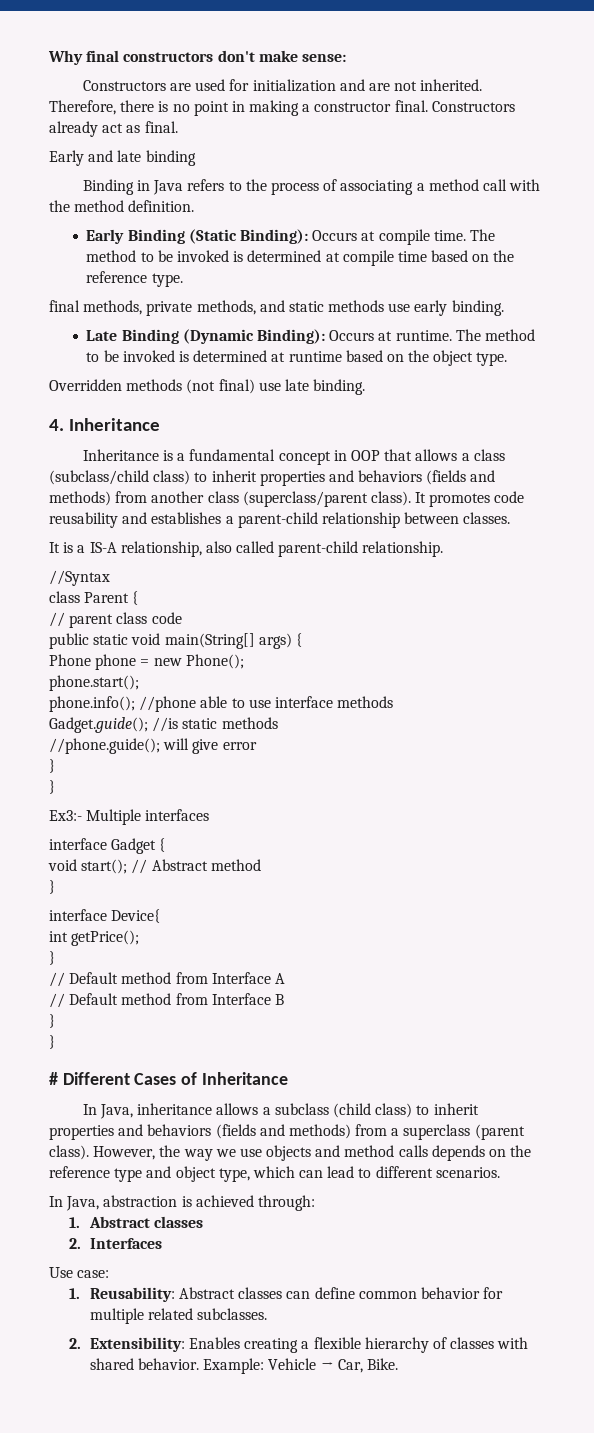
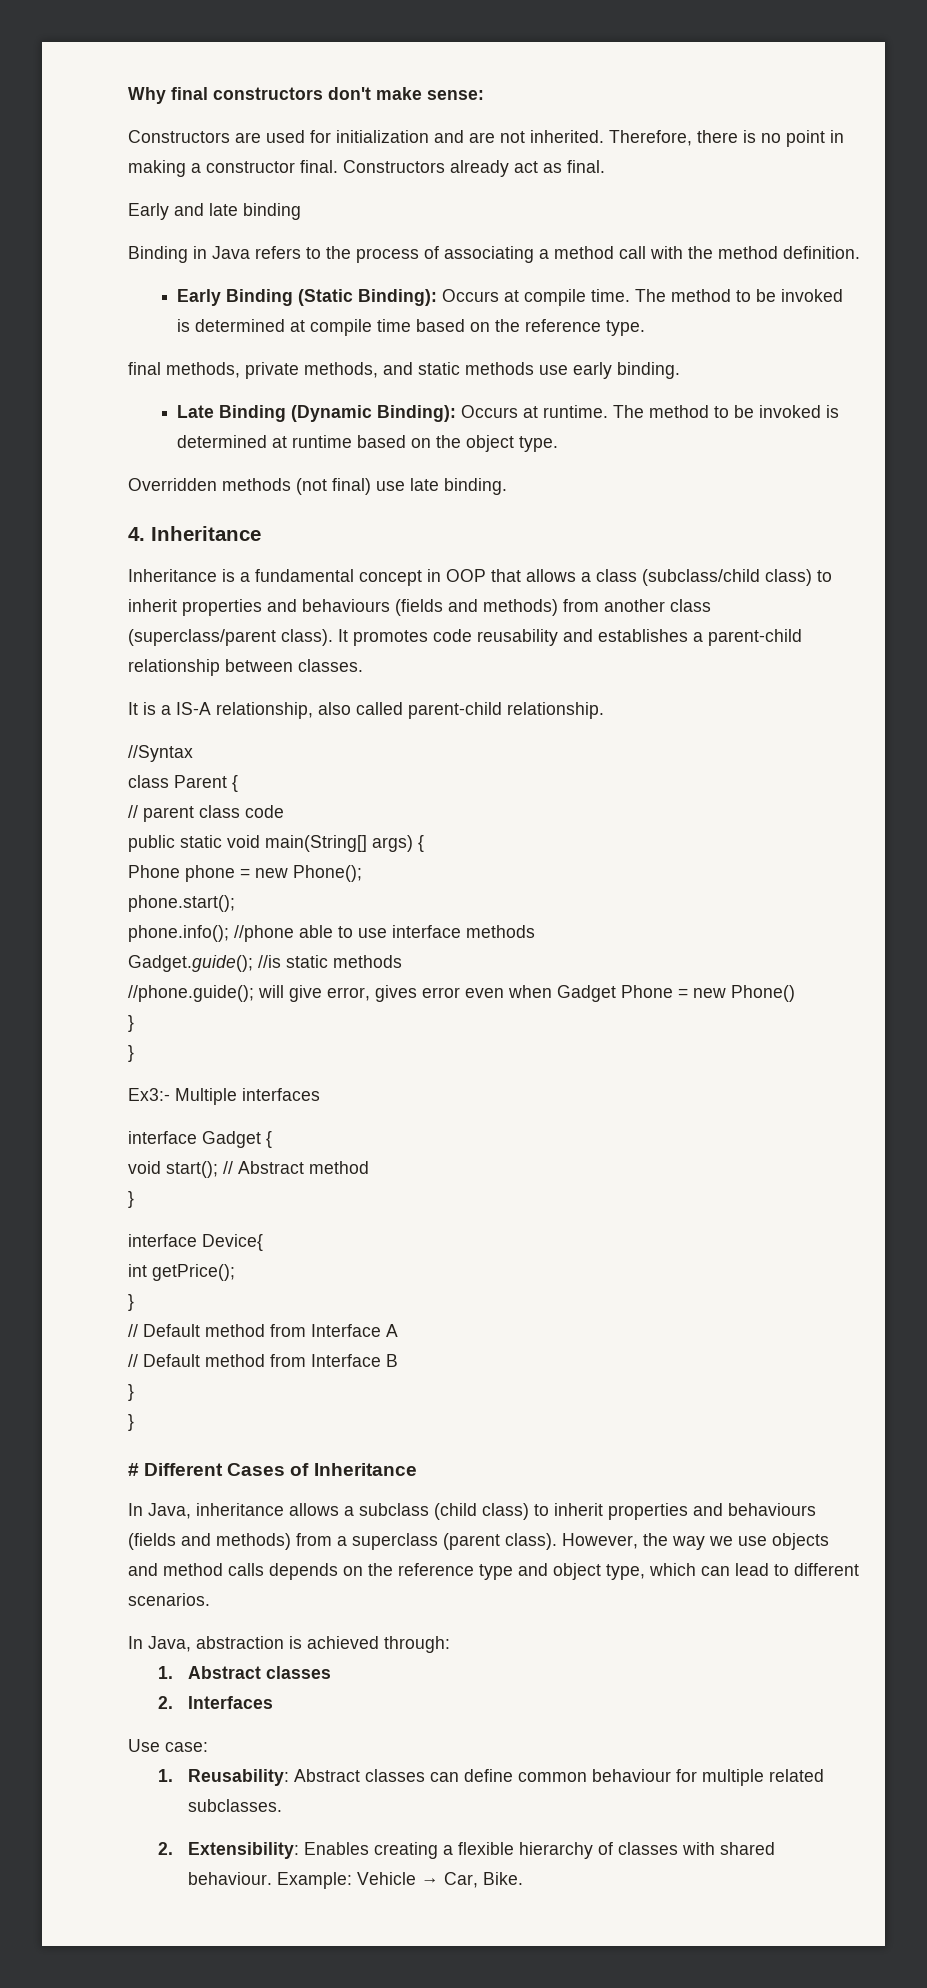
- Inheritance is a fundamental concept in OOP that allows a class (subclass/child class) to inherit properties and behaviors (fields and methods) from another class (superclass/parent class).
+ Inheritance is a fundamental concept in OOP that allows a class (subclass/child class) to inherit properties and behaviours (fields and methods) from another class (superclass/parent class).
- //phone.guide(); will give error
+ //phone.guide(); will give error, gives error even when Gadget Phone = new Phone()
- In Java, inheritance allows a subclass (child class) to inherit properties and behaviors (fields and methods) from a superclass (parent class).
+ In Java, inheritance allows a subclass (child class) to inherit properties and behaviours (fields and methods) from a superclass (parent class).
- 1. Reusability: Abstract classes can define common behavior for multiple related subclasses.
+ 1. Reusability: Abstract classes can define common behaviour for multiple related subclasses.
- 2. Extensibility: Enables creating a flexible hierarchy of classes with shared behavior.
+ 2. Extensibility: Enables creating a flexible hierarchy of classes with shared behaviour.

